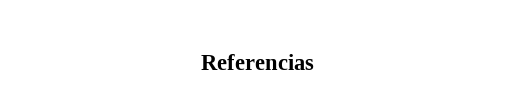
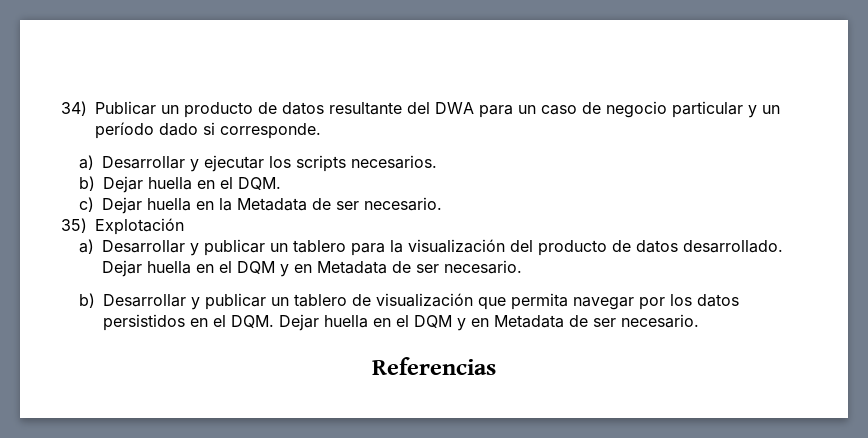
+ 34) Publicar un producto de datos resultante del DWA para un caso de negocio particular y un período dado si corresponde.
+ a) Desarrollar y ejecutar los scripts necesarios.
+ b) Dejar huella en el DQM.
+ c) Dejar huella en la Metadata de ser necesario.
+ 35) Explotación
+ a) Desarrollar y publicar un tablero para la visualización del producto de datos desarrollado. Dejar huella en el DQM y en Metadata de ser necesario.
+ b) Desarrollar y publicar un tablero de visualización que permita navegar por los datos persistidos en el DQM. Dejar huella en el DQM y en Metadata de ser necesario.

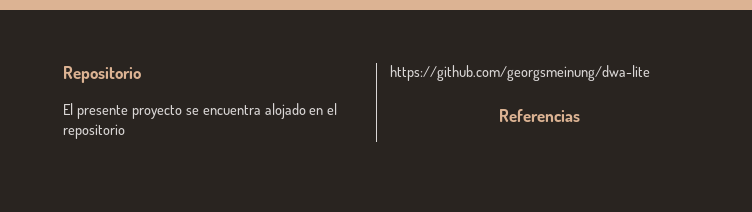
- 34) Publicar un producto de datos resultante del DWA para un caso de negocio particular y un período dado si corresponde.
- a) Desarrollar y ejecutar los scripts necesarios.
- b) Dejar huella en el DQM.
- c) Dejar huella en la Metadata de ser necesario.
- 35) Explotación
- a) Desarrollar y publicar un tablero para la visualización del producto de datos desarrollado. Dejar huella en el DQM y en Metadata de ser necesario.
- b) Desarrollar y publicar un tablero de visualización que permita navegar por los datos persistidos en el DQM. Dejar huella en el DQM y en Metadata de ser necesario.
+ Repositorio
+ El presente proyecto se encuentra alojado en el repositorio https://github.com/georgsmeinung/dwa-lite

